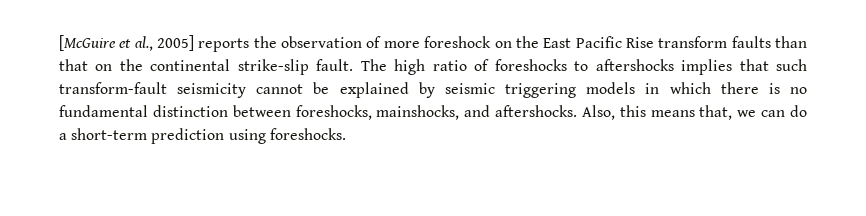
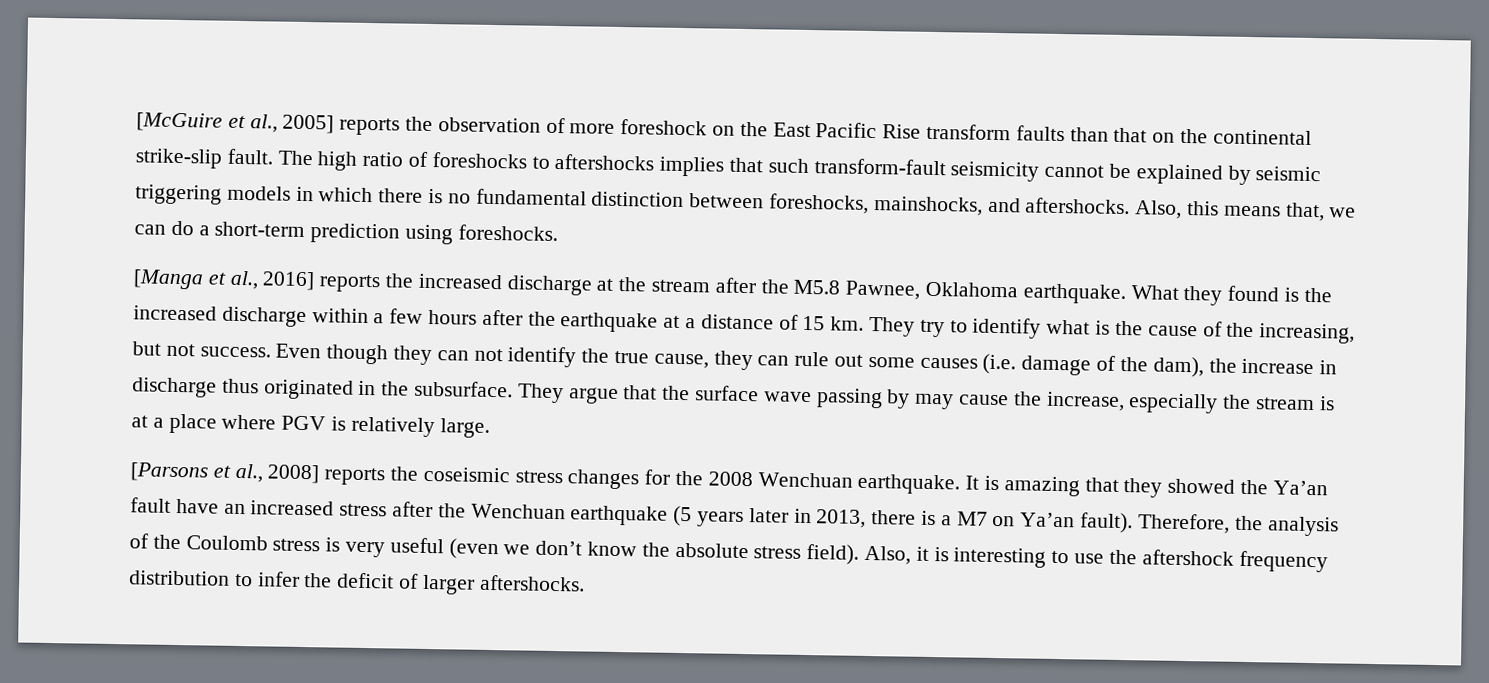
+ [Manga et al., 2016] reports the increased discharge at the stream after the M5.8 Pawnee, Oklahoma earthquake. What they found is the increased discharge within a few hours after the earthquake at a distance of 15 km. They try to identify what is the cause of the increasing, but not success. Even though they can not identify the true cause, they can rule out some causes (i.e. damage of the dam), the increase in discharge thus originated in the subsurface. They argue that the surface wave passing by may cause the increase, especially the stream is at a place where PGV is relatively large.
+ [Parsons et al., 2008] reports the coseismic stress changes for the 2008 Wenchuan earthquake. It is amazing that they showed the Ya’an fault have an increased stress after the Wenchuan earthquake (5 years later in 2013, there is a M7 on Ya’an fault). Therefore, the analysis of the Coulomb stress is very useful (even we don’t know the absolute stress field). Also, it is interesting to use the aftershock frequency distribution to infer the deficit of larger aftershocks.

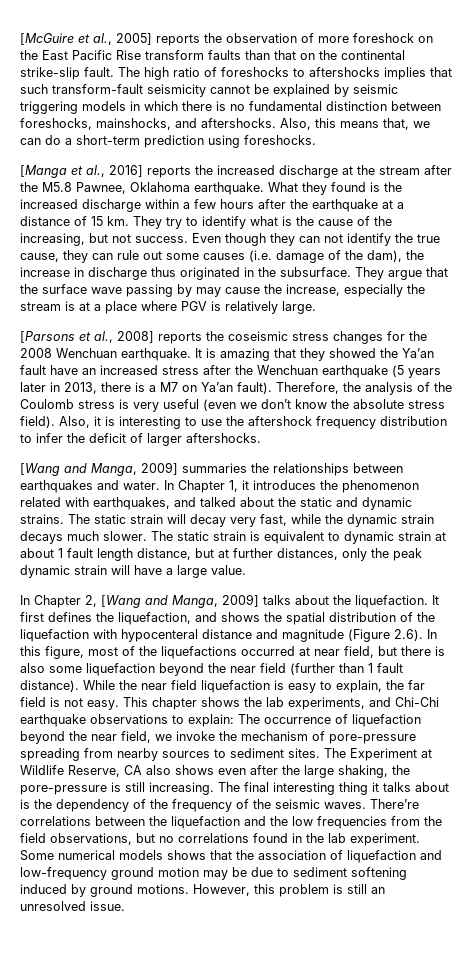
+ [Wang and Manga, 2009] summaries the relationships between earthquakes and water. In Chapter 1, it introduces the phenomenon related with earthquakes, and talked about the static and dynamic strains. The static strain will decay very fast, while the dynamic strain decays much slower. The static strain is equivalent to dynamic strain at about 1 fault length distance, but at further distances, only the peak dynamic strain will have a large value.
+ In Chapter 2, [Wang and Manga, 2009] talks about the liquefaction. It first defines the liquefaction, and shows the spatial distribution of the liquefaction with hypocenteral distance and magnitude (Figure 2.6). In this figure, most of the liquefactions occurred at near field, but there is also some liquefaction beyond the near field (further than 1 fault distance). While the near field liquefaction is easy to explain, the far field is not easy. This chapter shows the lab experiments, and Chi-Chi earthquake observations to explain: The occurrence of liquefaction beyond the near field, we invoke the mechanism of pore-pressure spreading from nearby sources to sediment sites. The Experiment at Wildlife Reserve, CA also shows even after the large shaking, the pore-pressure is still increasing. The final interesting thing it talks about is the dependency of the frequency of the seismic waves. There’re correlations between the liquefaction and the low frequencies from the field observations, but no correlations found in the lab experiment. Some numerical models shows that the association of liquefaction and low-frequency ground motion may be due to sediment softening induced by ground motions. However, this problem is still an unresolved issue.

